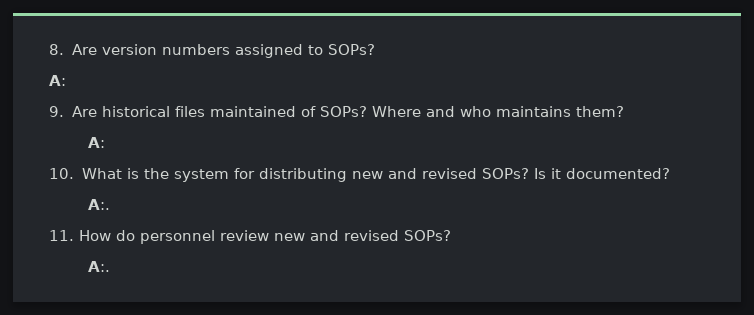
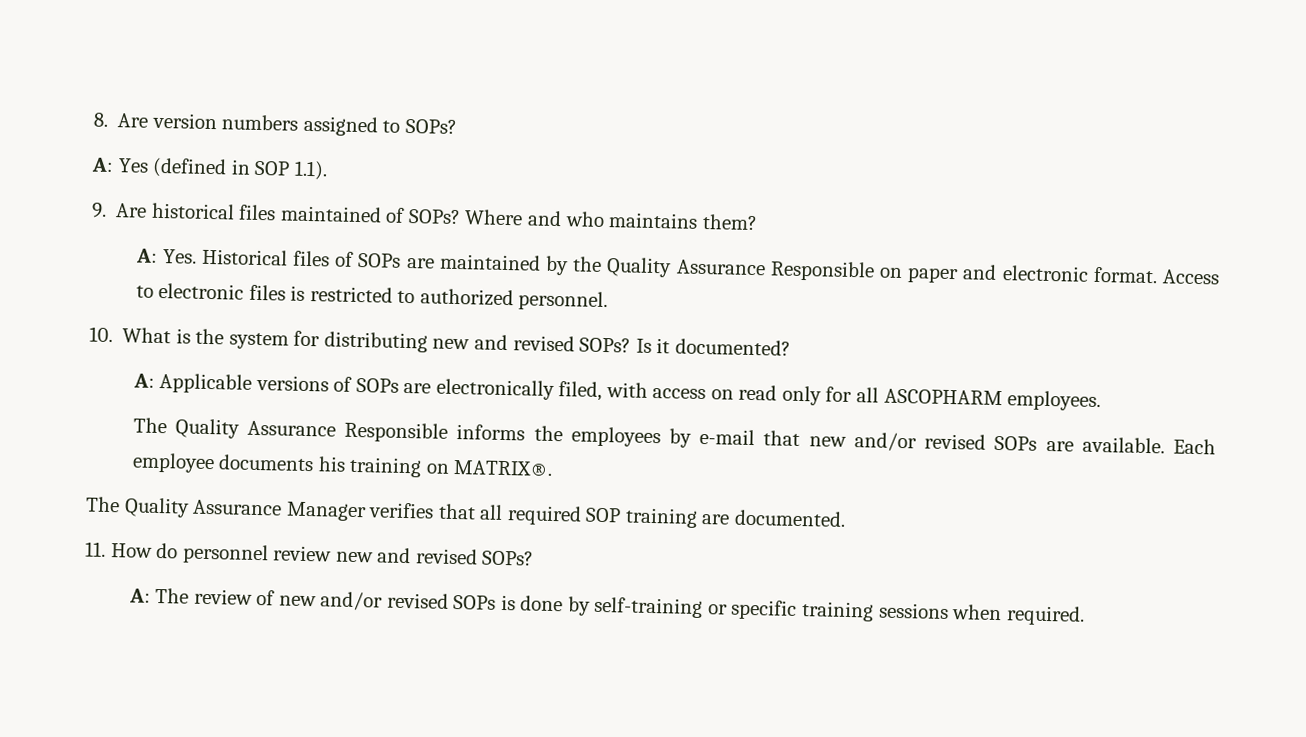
  8. Are version numbers assigned to SOPs?
- A:
+ A: Yes (defined in SOP 1.1).
  Where and who maintains them?
- A:
+ A: Yes. Historical files of SOPs are maintained by the Quality Assurance Responsible on paper and electronic format. Access to electronic files is restricted to authorized personnel.
  Is it documented?
- A:.
+ A: Applicable versions of SOPs are electronically filed, with access on read only for all ASCOPHARM employees.
+ The Quality Assurance Responsible informs the employees by e-mail that new and/or revised SOPs are available. Each employee documents his training on MATRIX®.
+ The Quality Assurance Manager verifies that all required SOP training are documented.
  11. How do personnel review new and revised SOPs?
- A:.
+ A: The review of new and/or revised SOPs is done by self-training or specific training sessions when required.

